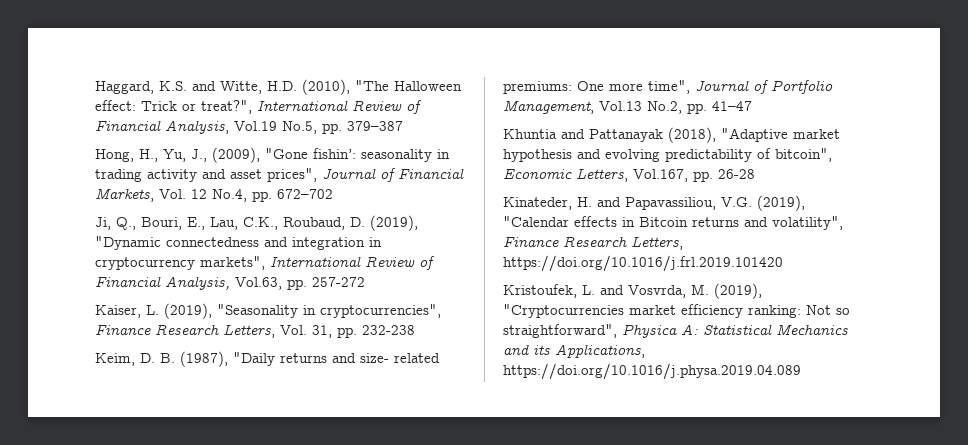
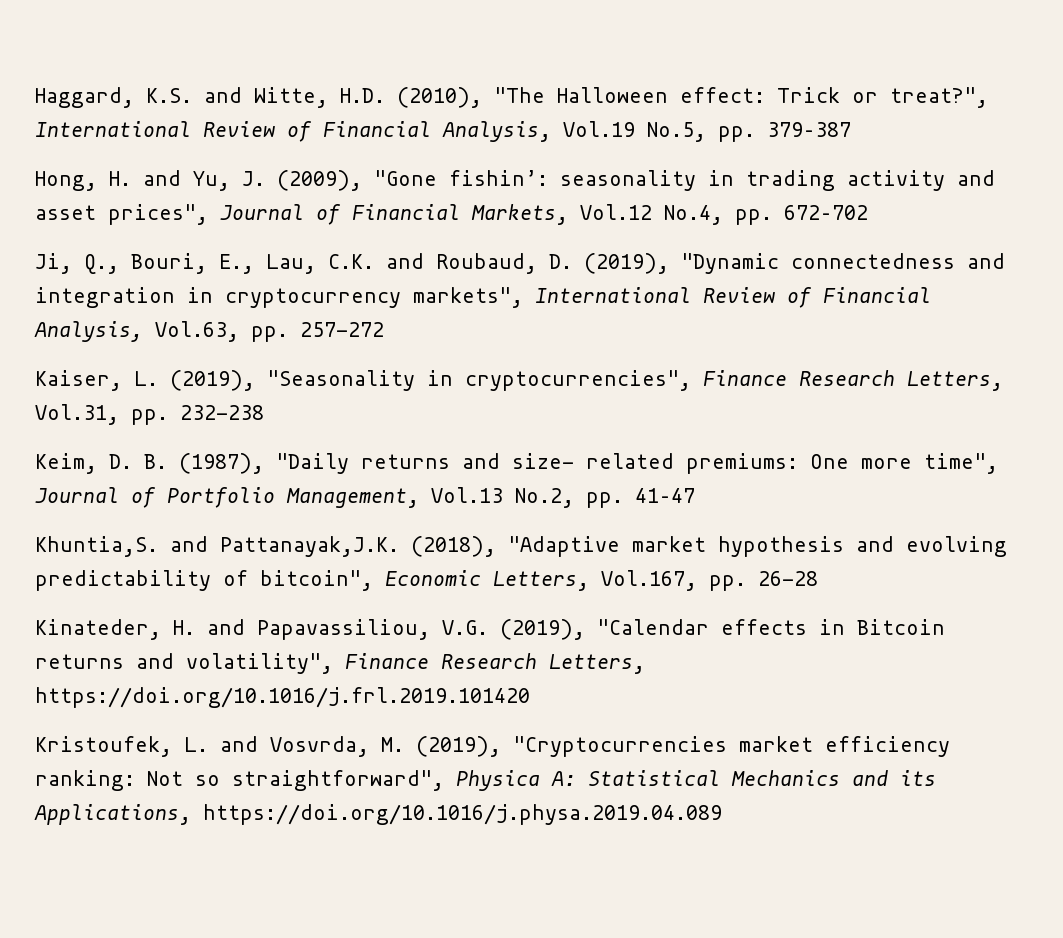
- Hong, H., Yu, J., (2009), "Gone fishin’: seasonality in trading activity and asset prices", Journal of Financial Markets, Vol. 12 No.4, pp. 672–702
+ Hong, H. and Yu, J. (2009), "Gone fishin’: seasonality in trading activity and asset prices", Journal of Financial Markets, Vol.12 No.4, pp. 672–702
- Ji, Q., Bouri, E., Lau, C.K., Roubaud, D. (2019), "Dynamic connectedness and integration in cryptocurrency markets", International Review of Financial Analysis, Vol.63, pp. 257-272
+ Ji, Q., Bouri, E., Lau, C.K. and Roubaud, D. (2019), "Dynamic connectedness and integration in cryptocurrency markets", International Review of Financial Analysis, Vol.63, pp. 257-272
- Kaiser, L. (2019), "Seasonality in cryptocurrencies", Finance Research Letters, Vol. 31, pp. 232-238
+ Kaiser, L. (2019), "Seasonality in cryptocurrencies", Finance Research Letters, Vol.31, pp. 232-238
- Khuntia and Pattanayak (2018), "Adaptive market hypothesis and evolving predictability of bitcoin", Economic Letters, Vol.167, pp. 26-28
+ Khuntia,S. and Pattanayak,J.K. (2018), "Adaptive market hypothesis and evolving predictability of bitcoin", Economic Letters, Vol.167, pp. 26-28

